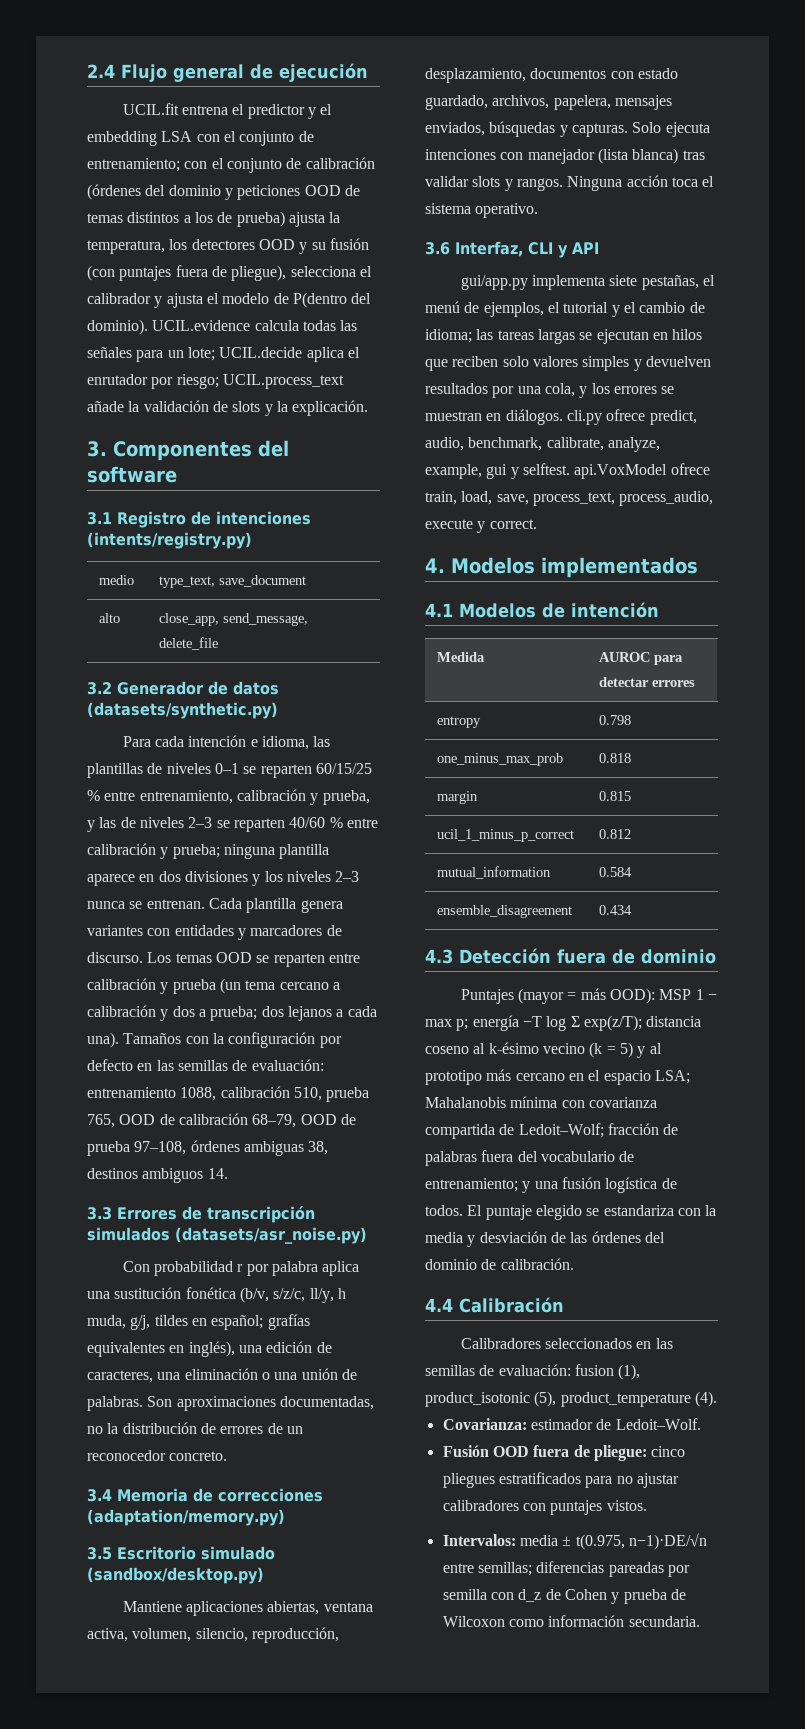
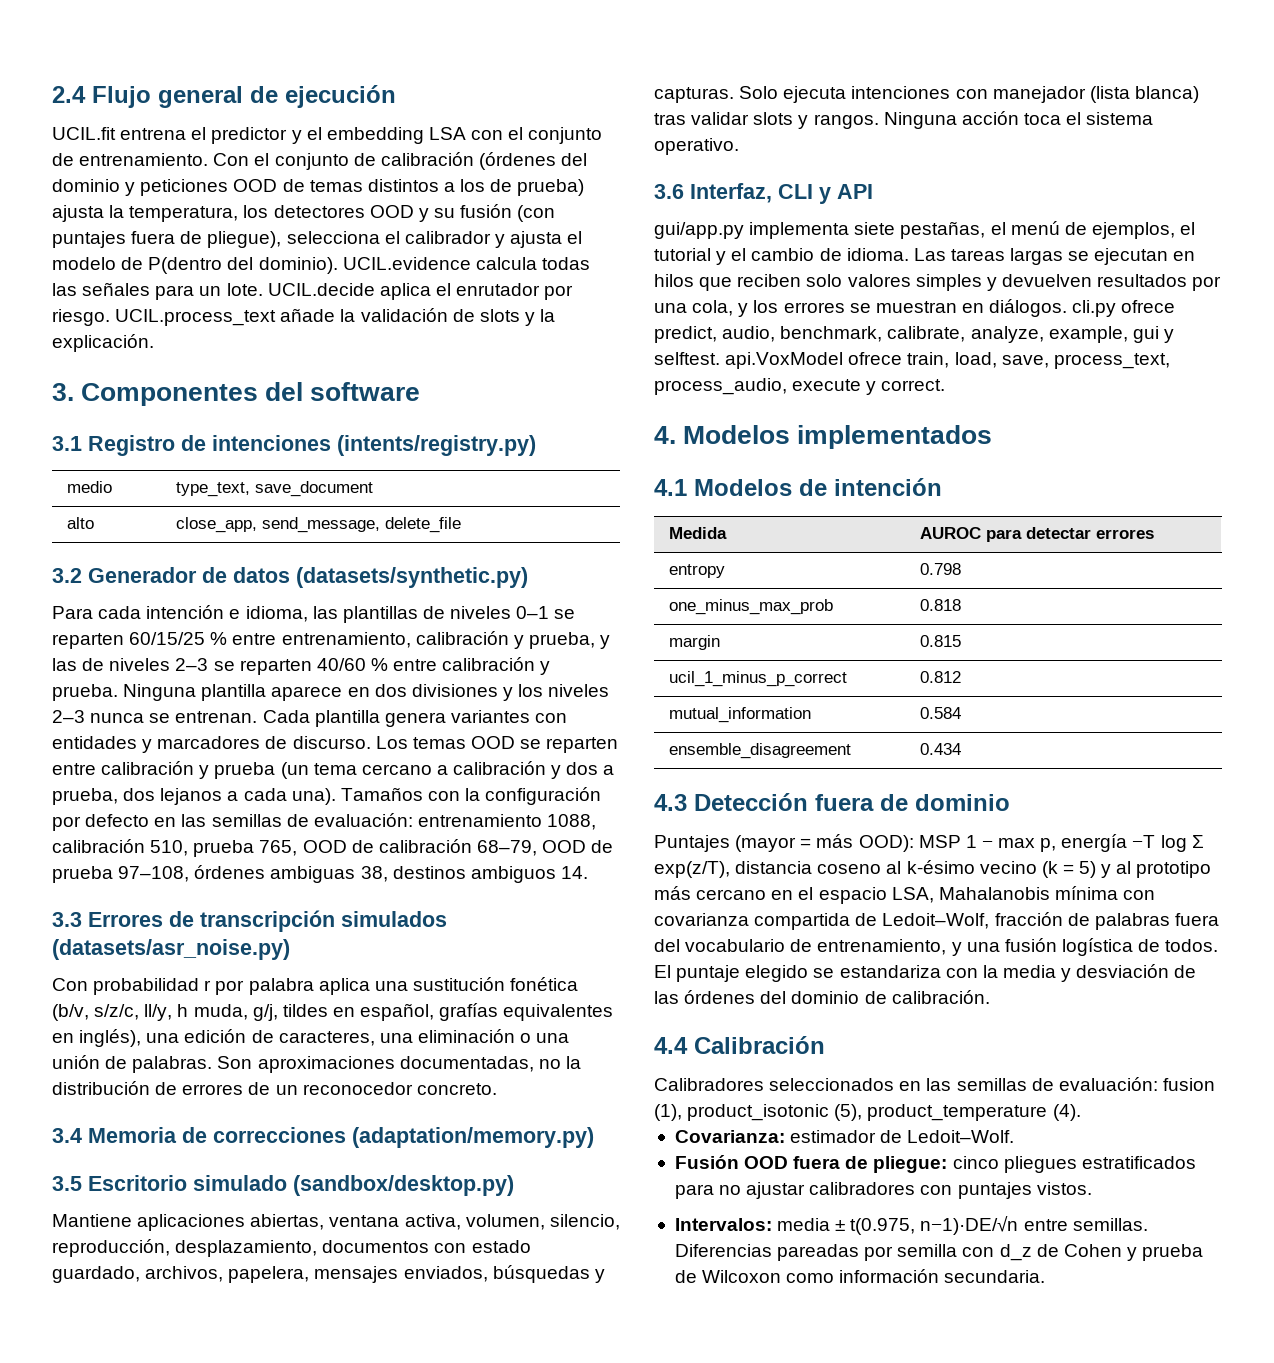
- UCIL.fit entrena el predictor y el embedding LSA con el conjunto de entrenamiento; con el conjunto de calibración (órdenes del dominio y peticiones OOD de temas distintos a los de prueba) ajusta la temperatura, los detectores OOD y su fusión (con puntajes fuera de pliegue), selecciona el calibrador y ajusta el modelo de P(dentro del dominio).
+ UCIL.fit entrena el predictor y el embedding LSA con el conjunto de entrenamiento. Con el conjunto de calibración (órdenes del dominio y peticiones OOD de temas distintos a los de prueba) ajusta la temperatura, los detectores OOD y su fusión (con puntajes fuera de pliegue), selecciona el calibrador y ajusta el modelo de P(dentro del dominio).
- UCIL.evidence calcula todas las señales para un lote; UCIL.decide aplica el enrutador por riesgo; UCIL.process_text añade la validación de slots y la explicación.
+ UCIL.evidence calcula todas las señales para un lote. UCIL.decide aplica el enrutador por riesgo. UCIL.process_text añade la validación de slots y la explicación.
- Para cada intención e idioma, las plantillas de niveles 0–1 se reparten 60/15/25 % entre entrenamiento, calibración y prueba, y las de niveles 2–3 se reparten 40/60 % entre calibración y prueba; ninguna plantilla aparece en dos divisiones y los niveles 2–3 nunca se entrenan.
+ Para cada intención e idioma, las plantillas de niveles 0–1 se reparten 60/15/25 % entre entrenamiento, calibración y prueba, y las de niveles 2–3 se reparten 40/60 % entre calibración y prueba. Ninguna plantilla aparece en dos divisiones y los niveles 2–3 nunca se entrenan.
- Los temas OOD se reparten entre calibración y prueba (un tema cercano a calibración y dos a prueba; dos lejanos a cada una).
+ Los temas OOD se reparten entre calibración y prueba (un tema cercano a calibración y dos a prueba, dos lejanos a cada una).
- Con probabilidad r por palabra aplica una sustitución fonética (b/v, s/z/c, ll/y, h muda, g/j, tildes en español; grafías equivalentes en inglés), una edición de caracteres, una eliminación o una unión de palabras.
+ Con probabilidad r por palabra aplica una sustitución fonética (b/v, s/z/c, ll/y, h muda, g/j, tildes en español, grafías equivalentes en inglés), una edición de caracteres, una eliminación o una unión de palabras.
- gui/app.py implementa siete pestañas, el menú de ejemplos, el tutorial y el cambio de idioma; las tareas largas se ejecutan en hilos que reciben solo valores simples y devuelven resultados por una cola, y los errores se muestran en diálogos. cli.py ofrece predict, audio, benchmark, calibrate, analyze, example, gui y selftest. api.VoxModel ofrece train, load, save, process_text, process_audio, execute y correct.
+ gui/app.py implementa siete pestañas, el menú de ejemplos, el tutorial y el cambio de idioma. Las tareas largas se ejecutan en hilos que reciben solo valores simples y devuelven resultados por una cola, y los errores se muestran en diálogos. cli.py ofrece predict, audio, benchmark, calibrate, analyze, example, gui y selftest. api.VoxModel ofrece train, load, save, process_text, process_audio, execute y correct.
- Puntajes (mayor = más OOD): MSP 1 − max p; energía −T log Σ exp(z/T); distancia coseno al k-ésimo vecino (k = 5) y al prototipo más cercano en el espacio LSA; Mahalanobis mínima con covarianza compartida de Ledoit–Wolf; fracción de palabras fuera del vocabulario de entrenamiento; y una fusión logística de todos.
+ Puntajes (mayor = más OOD): MSP 1 − max p, energía −T log Σ exp(z/T), distancia coseno al k-ésimo vecino (k = 5) y al prototipo más cercano en el espacio LSA, Mahalanobis mínima con covarianza compartida de Ledoit–Wolf, fracción de palabras fuera del vocabulario de entrenamiento, y una fusión logística de todos.
- Intervalos: media ± t(0.975, n−1)·DE/√n entre semillas; diferencias pareadas por semilla con d_z de Cohen y prueba de Wilcoxon como información secundaria.
+ Intervalos: media ± t(0.975, n−1)·DE/√n entre semillas. Diferencias pareadas por semilla con d_z de Cohen y prueba de Wilcoxon como información secundaria.

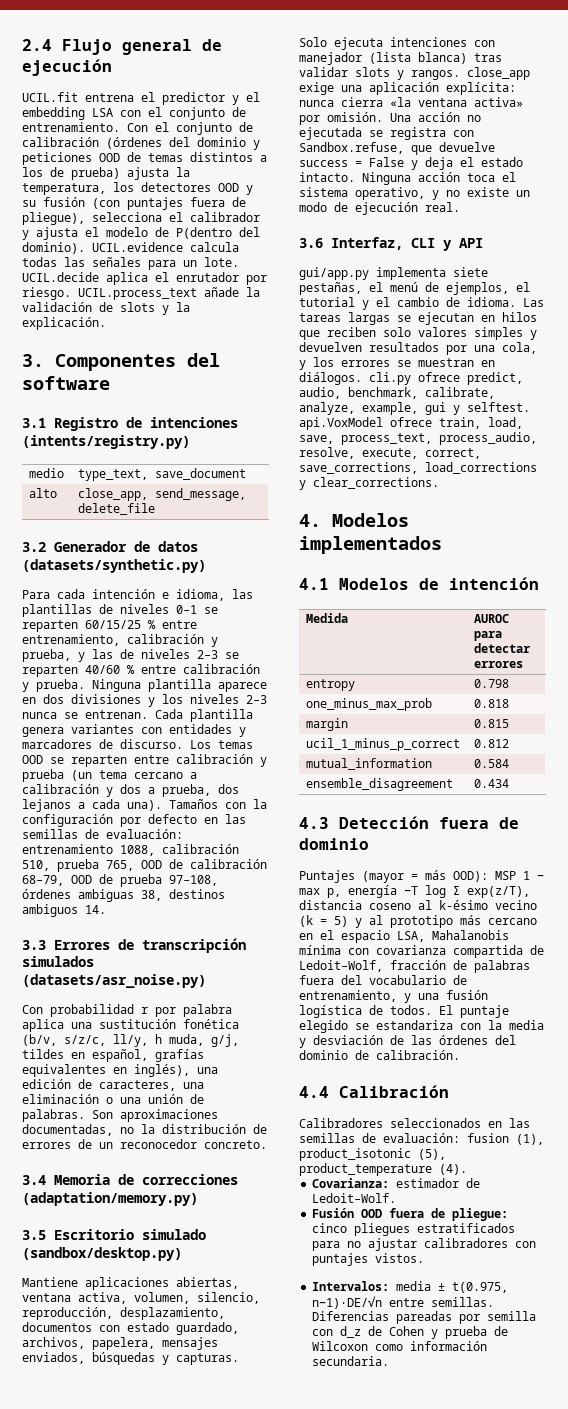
- Solo ejecuta intenciones con manejador (lista blanca) tras validar slots y rangos.
+ Solo ejecuta intenciones con manejador (lista blanca) tras validar slots y rangos. close_app exige una aplicación explícita: nunca cierra «la ventana activa» por omisión. Una acción no ejecutada se registra con Sandbox.refuse, que devuelve success = False y deja el estado intacto.
- Ninguna acción toca el sistema operativo.
+ Ninguna acción toca el sistema operativo, y no existe un modo de ejecución real.
- Las tareas largas se ejecutan en hilos que reciben solo valores simples y devuelven resultados por una cola, y los errores se muestran en diálogos. cli.py ofrece predict, audio, benchmark, calibrate, analyze, example, gui y selftest. api.VoxModel ofrece train, load, save, process_text, process_audio, execute y correct.
+ Las tareas largas se ejecutan en hilos que reciben solo valores simples y devuelven resultados por una cola, y los errores se muestran en diálogos. cli.py ofrece predict, audio, benchmark, calibrate, analyze, example, gui y selftest. api.VoxModel ofrece train, load, save, process_text, process_audio, resolve, execute, correct, save_corrections, load_corrections y clear_corrections.

